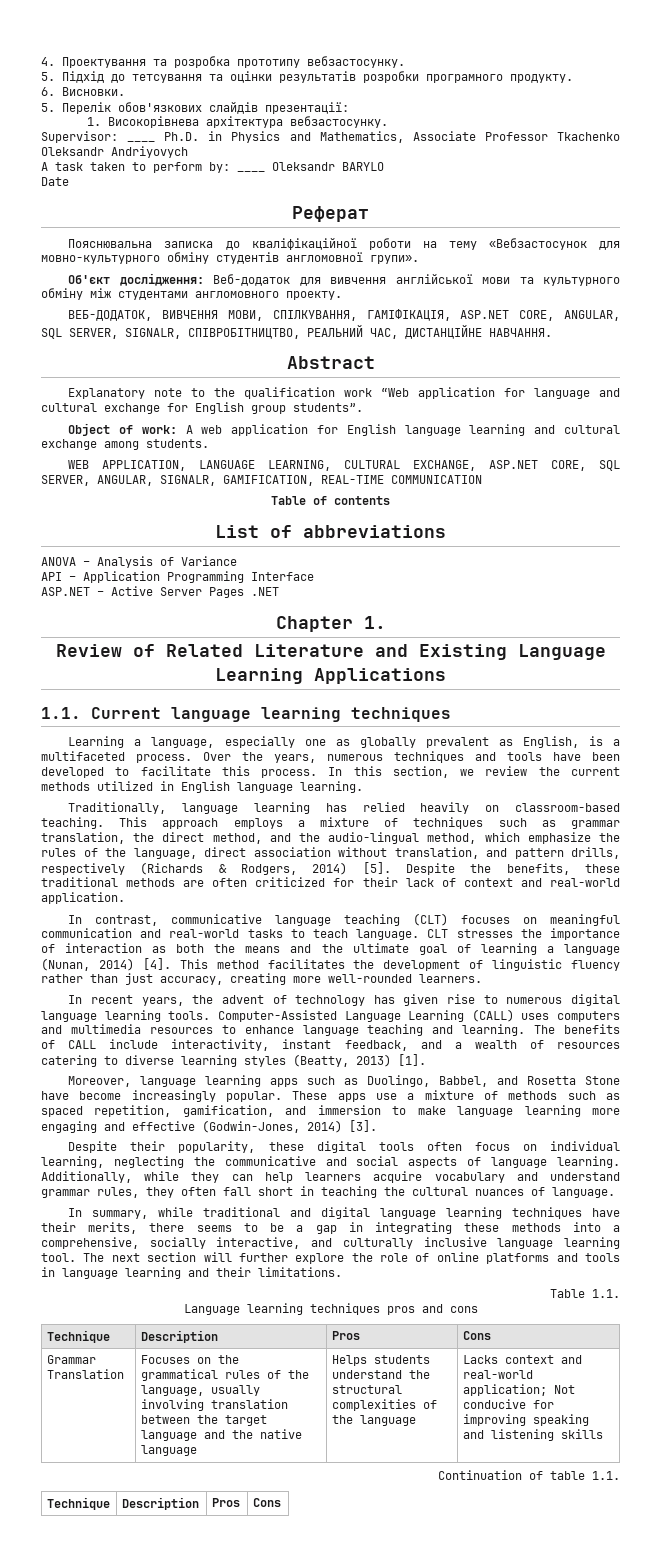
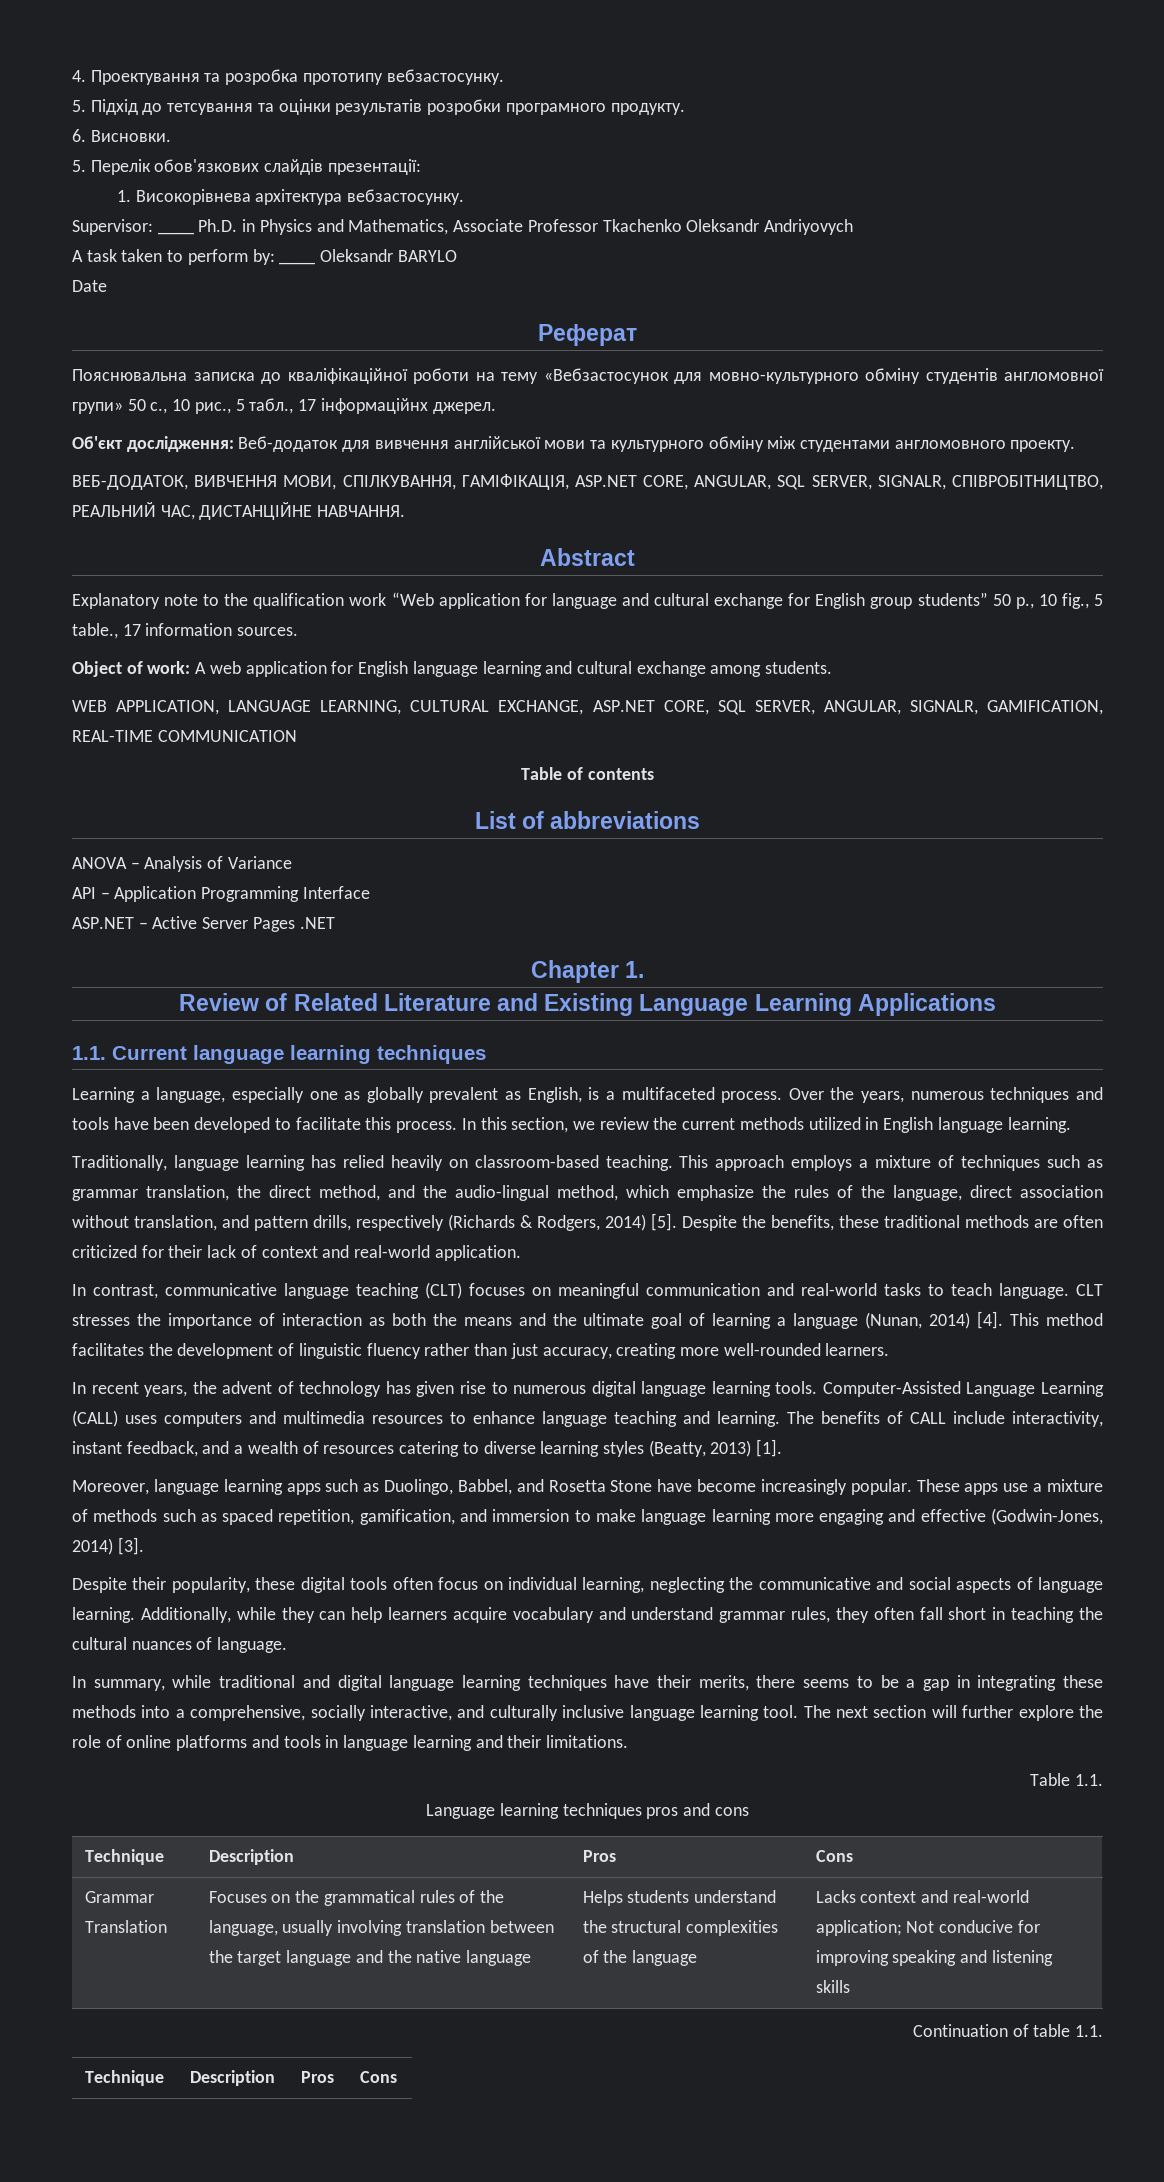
- Пояснювальна записка до кваліфікаційної роботи на тему «Вебзастосунок для мовно-культурного обміну студентів англомовної групи».
+ Пояснювальна записка до кваліфікаційної роботи на тему «Вебзастосунок для мовно-культурного обміну студентів англомовної групи» 50 с., 10 рис., 5 табл., 17 інформаційнх джерел.
- Explanatory note to the qualification work “Web application for language and cultural exchange for English group students”.
+ Explanatory note to the qualification work “Web application for language and cultural exchange for English group students” 50 p., 10 fig., 5 table., 17 information sources.

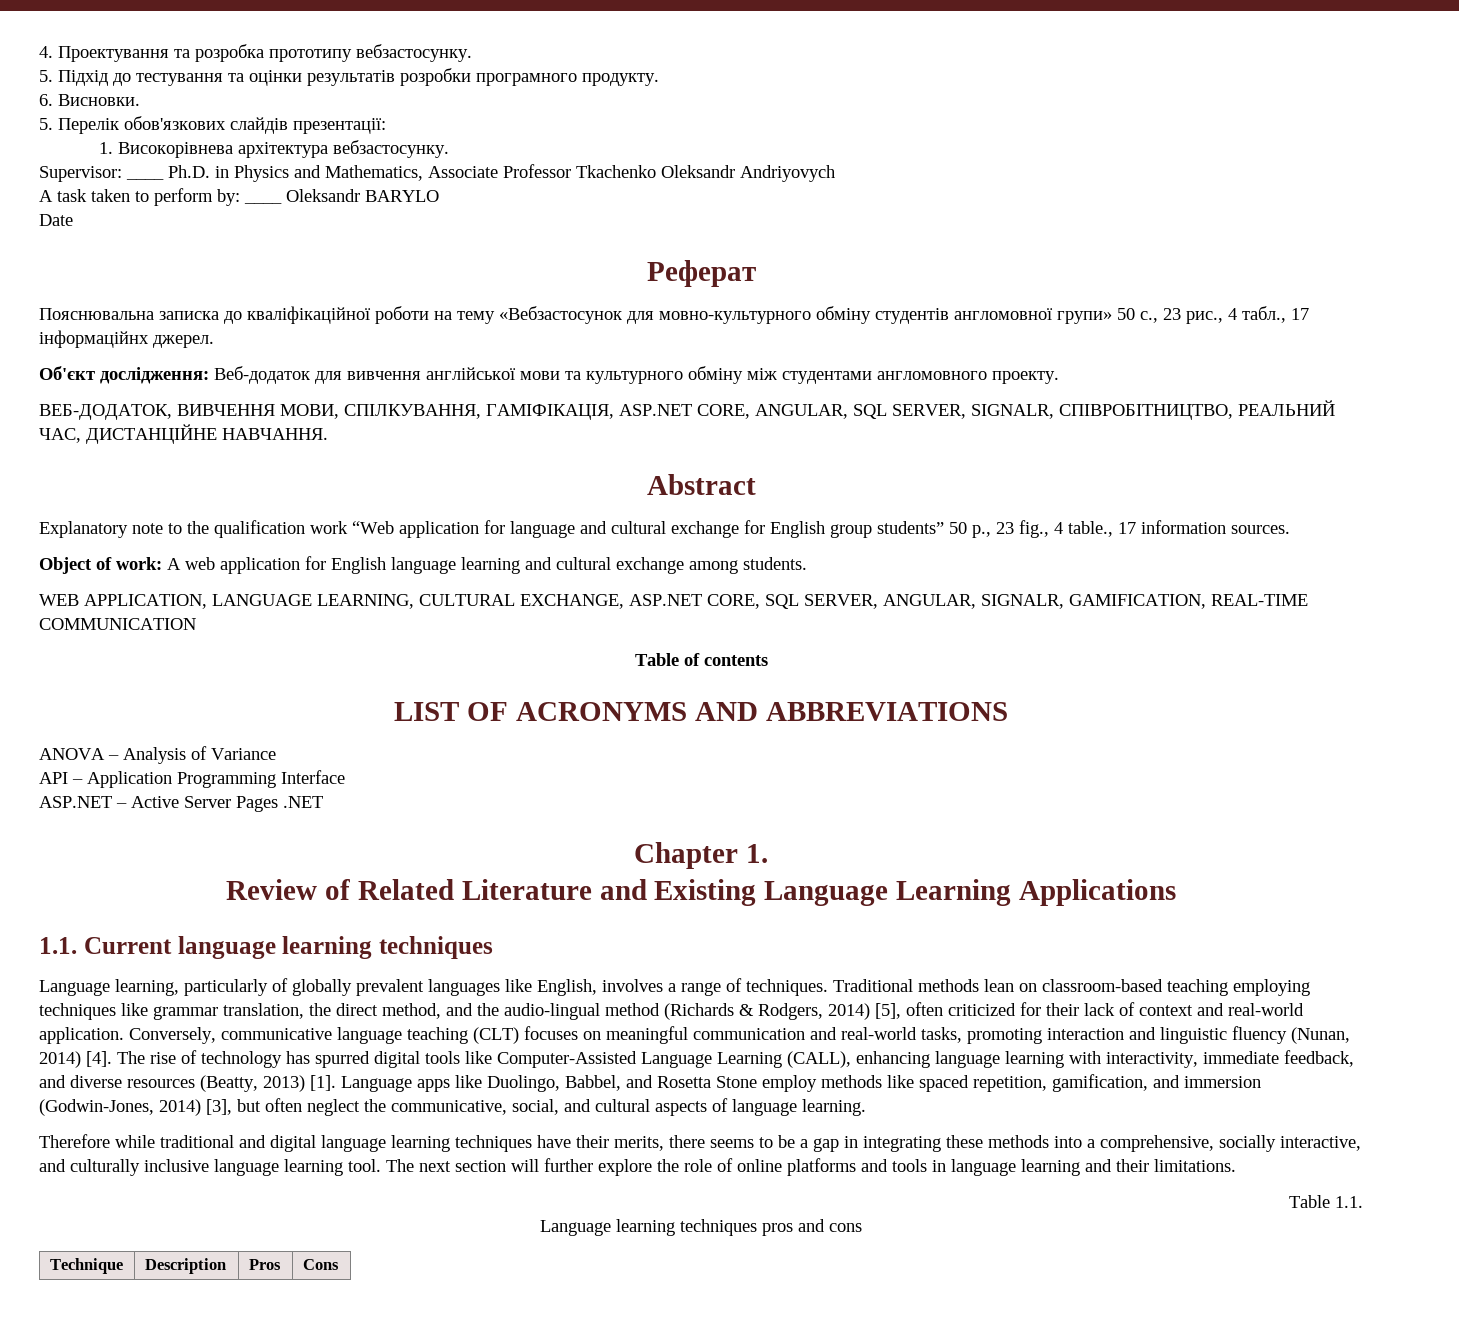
- 5. Підхід до тетсування та оцінки результатів розробки програмного продукту.
+ 5. Підхід до тестування та оцінки результатів розробки програмного продукту.
- Пояснювальна записка до кваліфікаційної роботи на тему «Вебзастосунок для мовно-культурного обміну студентів англомовної групи» 50 с., 10 рис., 5 табл., 17 інформаційнх джерел.
+ Пояснювальна записка до кваліфікаційної роботи на тему «Вебзастосунок для мовно-культурного обміну студентів англомовної групи» 50 с., 23 рис., 4 табл., 17 інформаційнх джерел.
- Explanatory note to the qualification work “Web application for language and cultural exchange for English group students” 50 p., 10 fig., 5 table., 17 information sources.
+ Explanatory note to the qualification work “Web application for language and cultural exchange for English group students” 50 p., 23 fig., 4 table., 17 information sources.
- List of abbreviations
+ LIST OF ACRONYMS AND ABBREVIATIONS
- Learning a language, especially one as globally prevalent as English, is a multifaceted process. Over the years, numerous techniques and tools have been developed to facilitate this process. In this section, we review the current methods utilized in English language learning.
- Traditionally, language learning has relied heavily on classroom-based teaching. This approach employs a mixture of techniques such as grammar translation, the direct method, and the audio-lingual method, which emphasize the rules of the language, direct association without translation, and pattern drills, respectively (Richards & Rodgers, 2014) [5]. Despite the benefits, these traditional methods are often criticized for their lack of context and real-world application.
- In contrast, communicative language teaching (CLT) focuses on meaningful communication and real-world tasks to teach language. CLT stresses the importance of interaction as both the means and the ultimate goal of learning a language (Nunan, 2014) [4]. This method facilitates the development of linguistic fluency rather than just accuracy, creating more well-rounded learners.
- In recent years, the advent of technology has given rise to numerous digital language learning tools. Computer-Assisted Language Learning (CALL) uses computers and multimedia resources to enhance language teaching and learning. The benefits of CALL include interactivity, instant feedback, and a wealth of resources catering to diverse learning styles (Beatty, 2013) [1].
- Moreover, language learning apps such as Duolingo, Babbel, and Rosetta Stone have become increasingly popular. These apps use a mixture of methods such as spaced repetition, gamification, and immersion to make language learning more engaging and effective (Godwin-Jones, 2014) [3].
- Despite their popularity, these digital tools often focus on individual learning, neglecting the communicative and social aspects of language learning. Additionally, while they can help learners acquire vocabulary and understand grammar rules, they often fall short in teaching the cultural nuances of language.
- In summary, while traditional and digital language learning techniques have their merits, there seems to be a gap in integrating these methods into a comprehensive, socially interactive, and culturally inclusive language learning tool.
+ Language learning, particularly of globally prevalent languages like English, involves a range of techniques. Traditional methods lean on classroom-based teaching employing techniques like grammar translation, the direct method, and the audio-lingual method (Richards & Rodgers, 2014) [5], often criticized for their lack of context and real-world application. Conversely, communicative language teaching (CLT) focuses on meaningful communication and real-world tasks, promoting interaction and linguistic fluency (Nunan, 2014) [4]. The rise of technology has spurred digital tools like Computer-Assisted Language Learning (CALL), enhancing language learning with interactivity, immediate feedback, and diverse resources (Beatty, 2013) [1]. Language apps like Duolingo, Babbel, and Rosetta Stone employ methods like spaced repetition, gamification, and immersion (Godwin-Jones, 2014) [3], but often neglect the communicative, social, and cultural aspects of language learning.
+ Therefore while traditional and digital language learning techniques have their merits, there seems to be a gap in integrating these methods into a comprehensive, socially interactive, and culturally inclusive language learning tool.
- Grammar Translation | Focuses on the grammatical rules of the language, usually involving translation between the target language and the native language | Helps students understand the structural complexities of the language | Lacks context and real-world application; Not conducive for improving speaking and listening skills
- Continuation of table 1.1.
- Technique | Description | Pros | Cons

